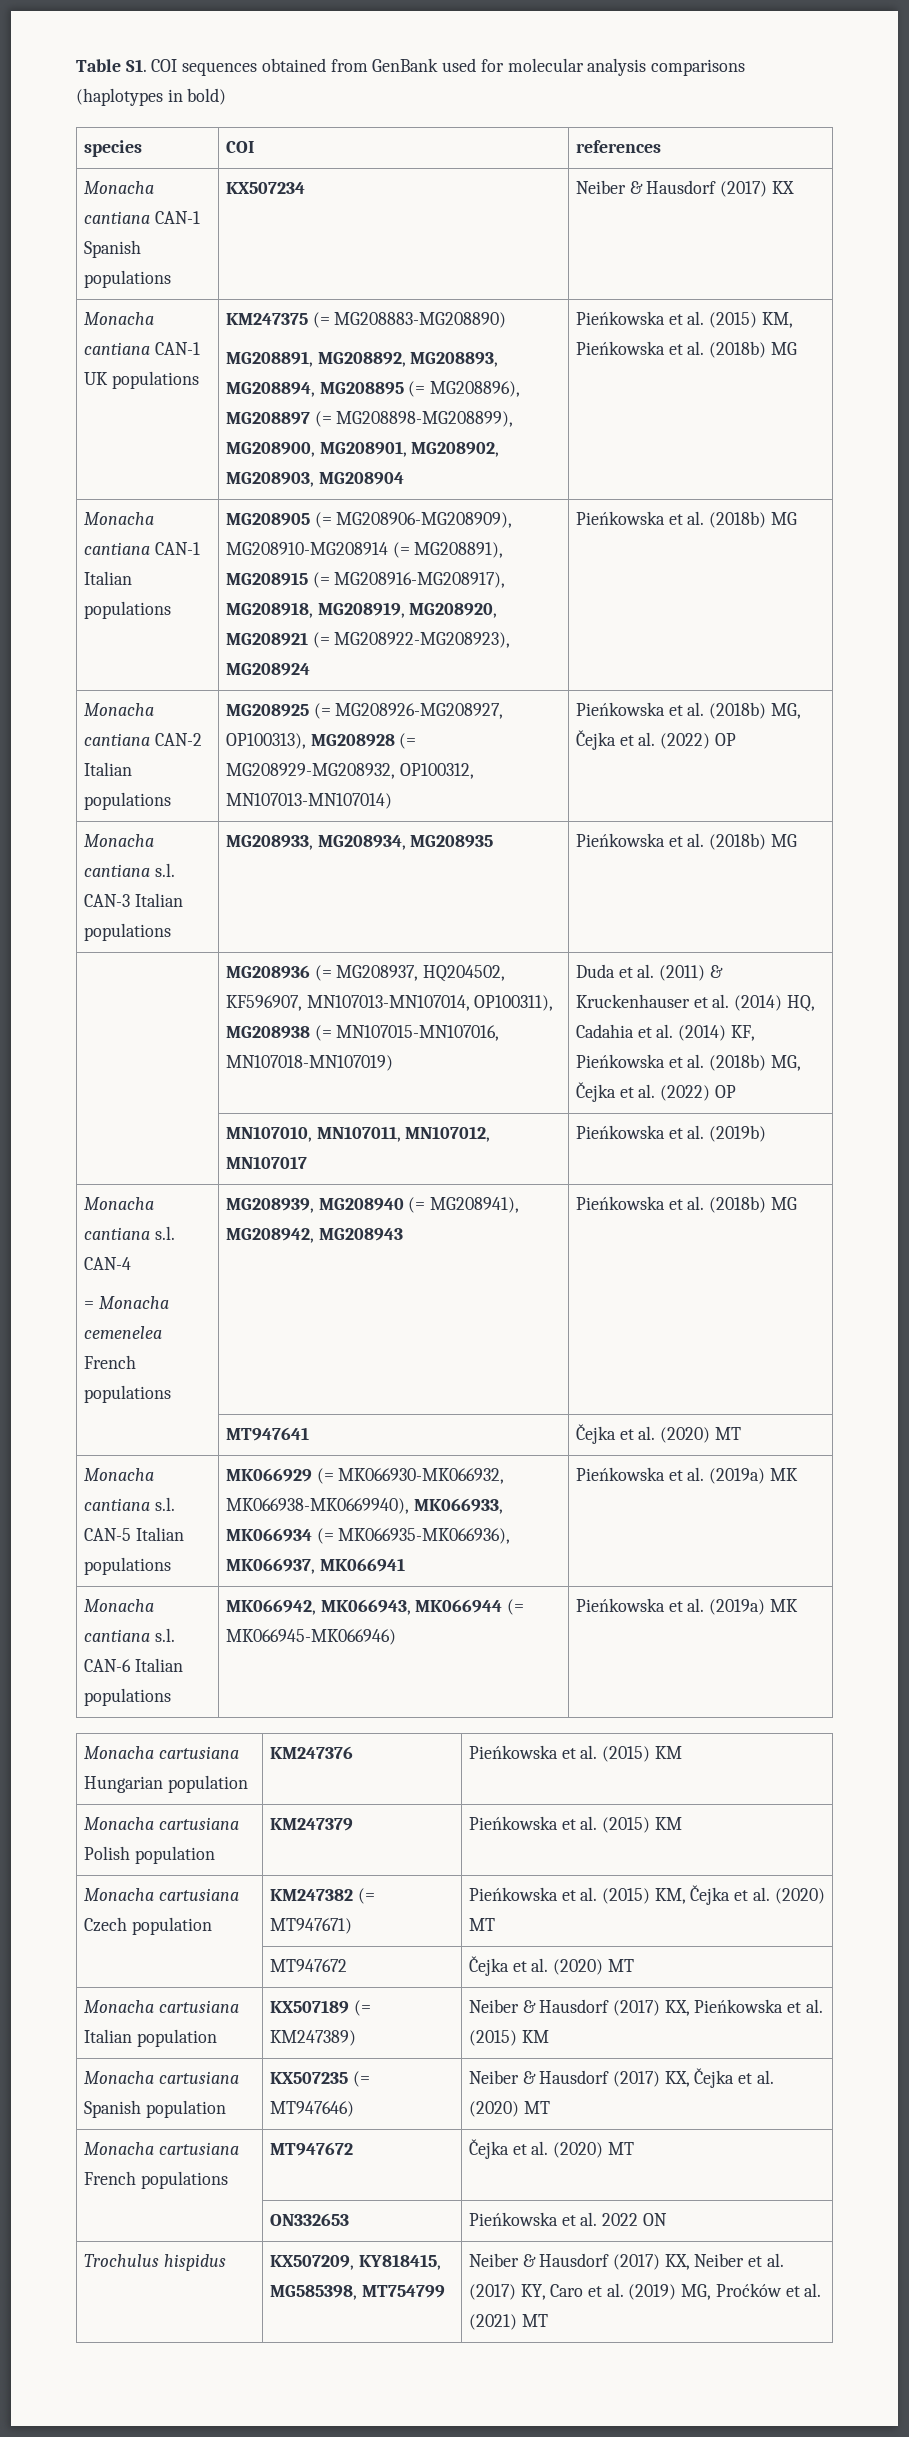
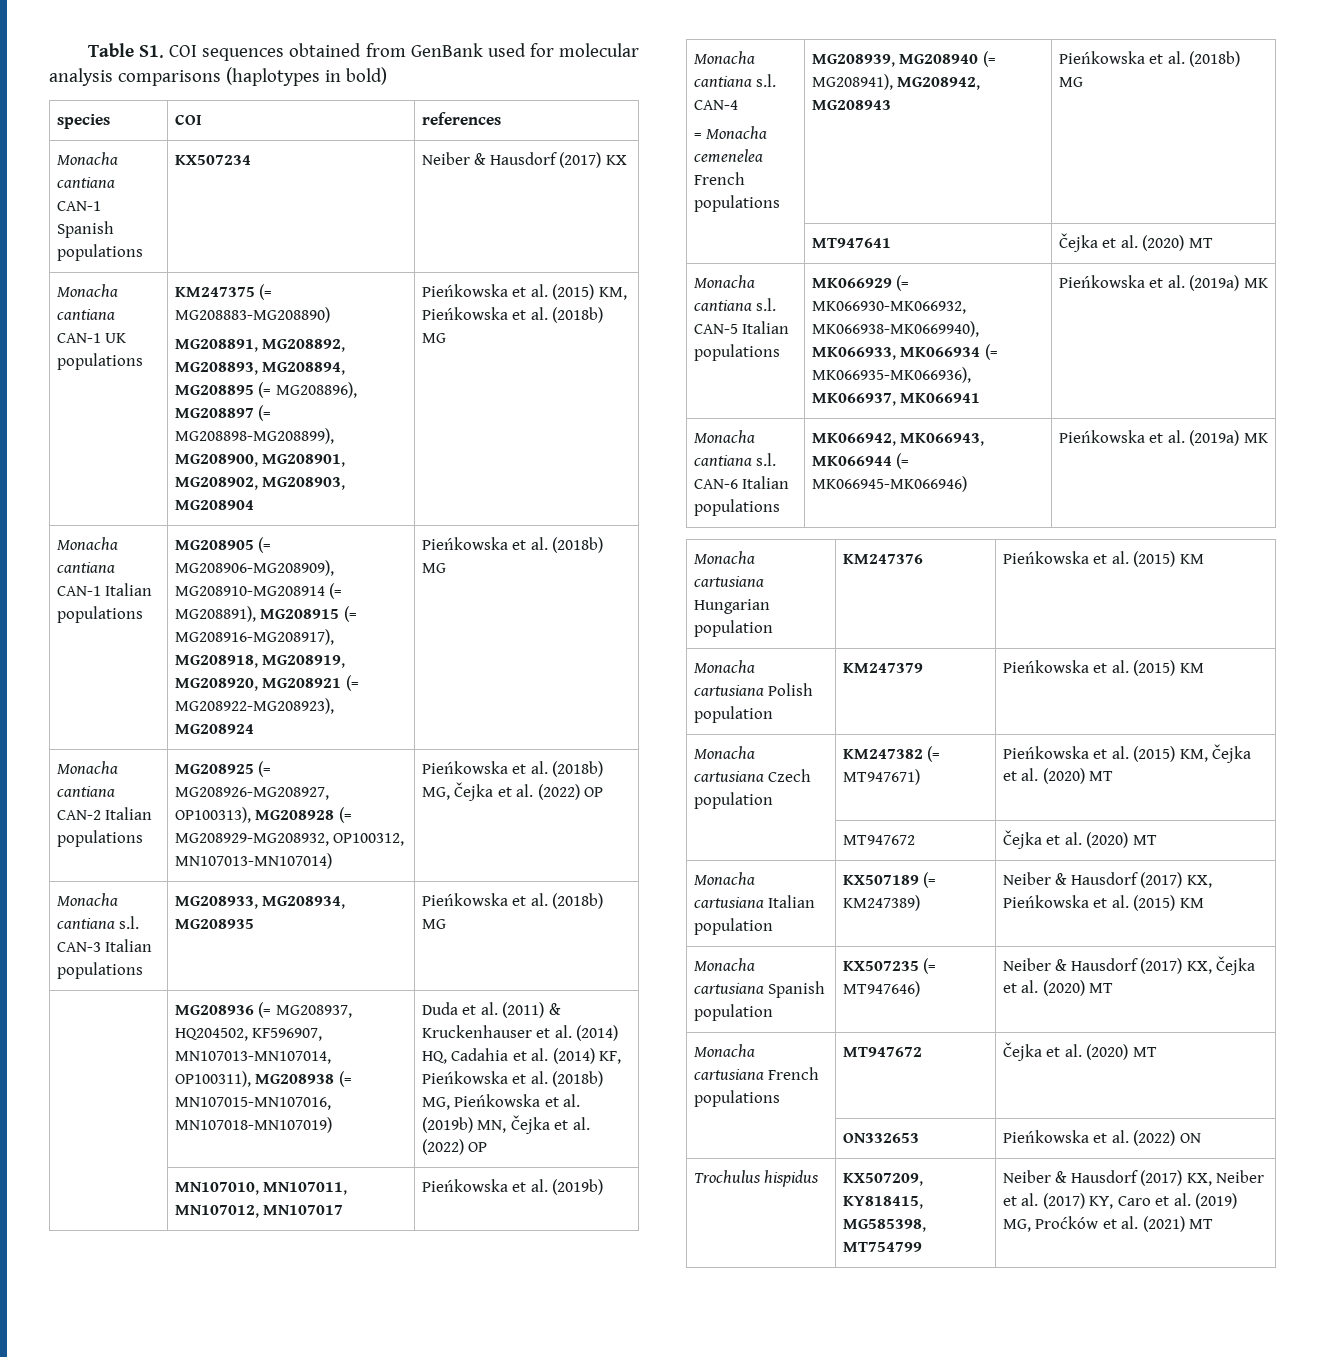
- Duda et al. (2011) & Kruckenhauser et al. (2014) HQ, Cadahia et al. (2014) KF, Pieńkowska et al. (2018b) MG, Čejka et al. (2022) OP
+ Duda et al. (2011) & Kruckenhauser et al. (2014) HQ, Cadahia et al. (2014) KF, Pieńkowska et al. (2018b) MG, Pieńkowska et al. (2019b) MN, Čejka et al. (2022) OP
- | ON332653 | Pieńkowska et al. 2022 ON
+ | ON332653 | Pieńkowska et al. (2022) ON

